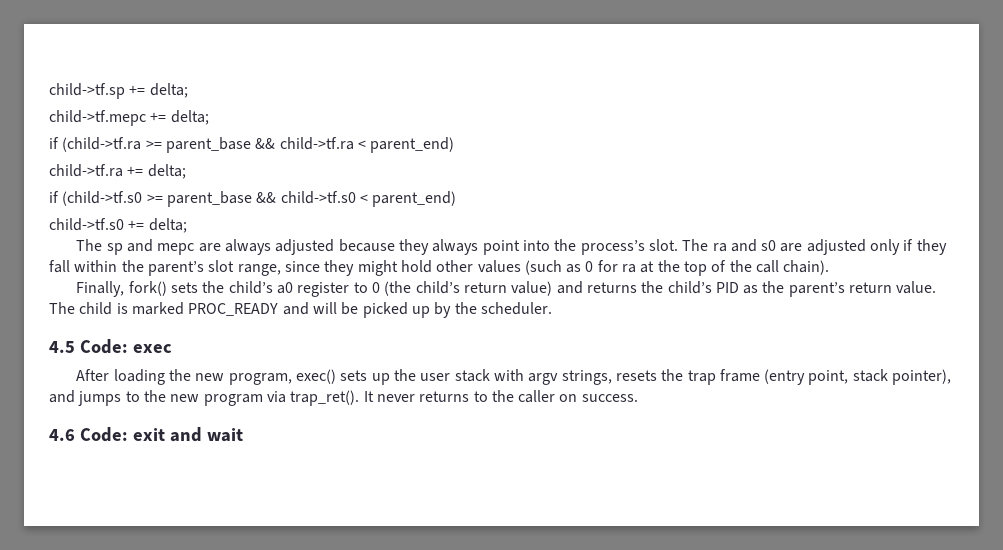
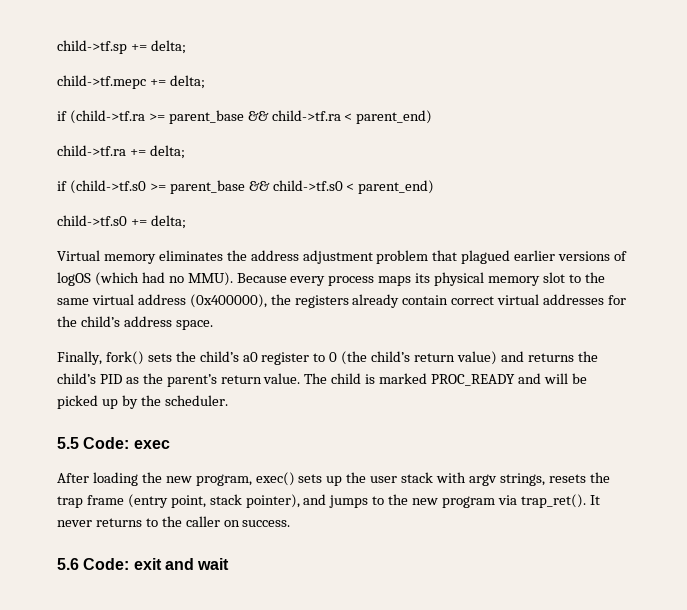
- The sp and mepc are always adjusted because they always point into the process’s slot. The ra and s0 are adjusted only if they fall within the parent’s slot range, since they might hold other values (such as 0 for ra at the top of the call chain).
+ Virtual memory eliminates the address adjustment problem that plagued earlier versions of logOS (which had no MMU). Because every process maps its physical memory slot to the same virtual address (0x400000), the registers already contain correct virtual addresses for the child’s address space.
- 4.5 Code: exec
+ 5.5 Code: exec
- 4.6 Code: exit and wait
+ 5.6 Code: exit and wait

